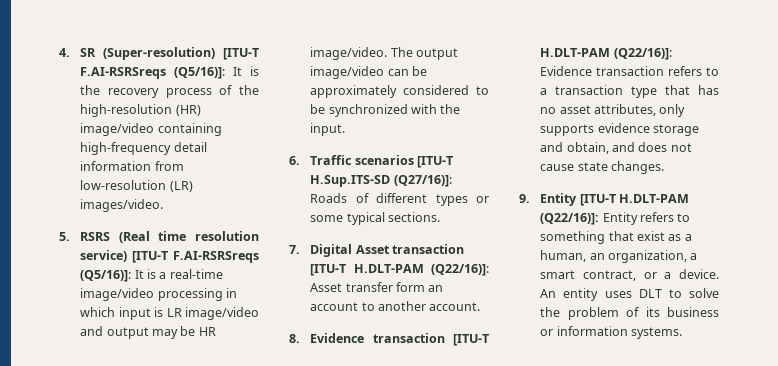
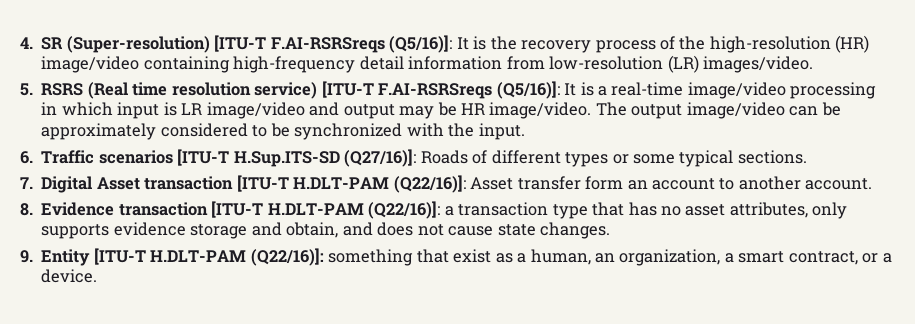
- 8. Evidence transaction [ITU-T H.DLT-PAM (Q22/16)]: Evidence transaction refers to a transaction type that has no asset attributes, only supports evidence storage and obtain, and does not cause state changes.
+ 8. Evidence transaction [ITU-T H.DLT-PAM (Q22/16)]: a transaction type that has no asset attributes, only supports evidence storage and obtain, and does not cause state changes.
- 9. Entity [ITU-T H.DLT-PAM (Q22/16)]: Entity refers to something that exist as a human, an organization, a smart contract, or a device. An entity uses DLT to solve the problem of its business or information systems.
+ 9. Entity [ITU-T H.DLT-PAM (Q22/16)]: something that exist as a human, an organization, a smart contract, or a device.

